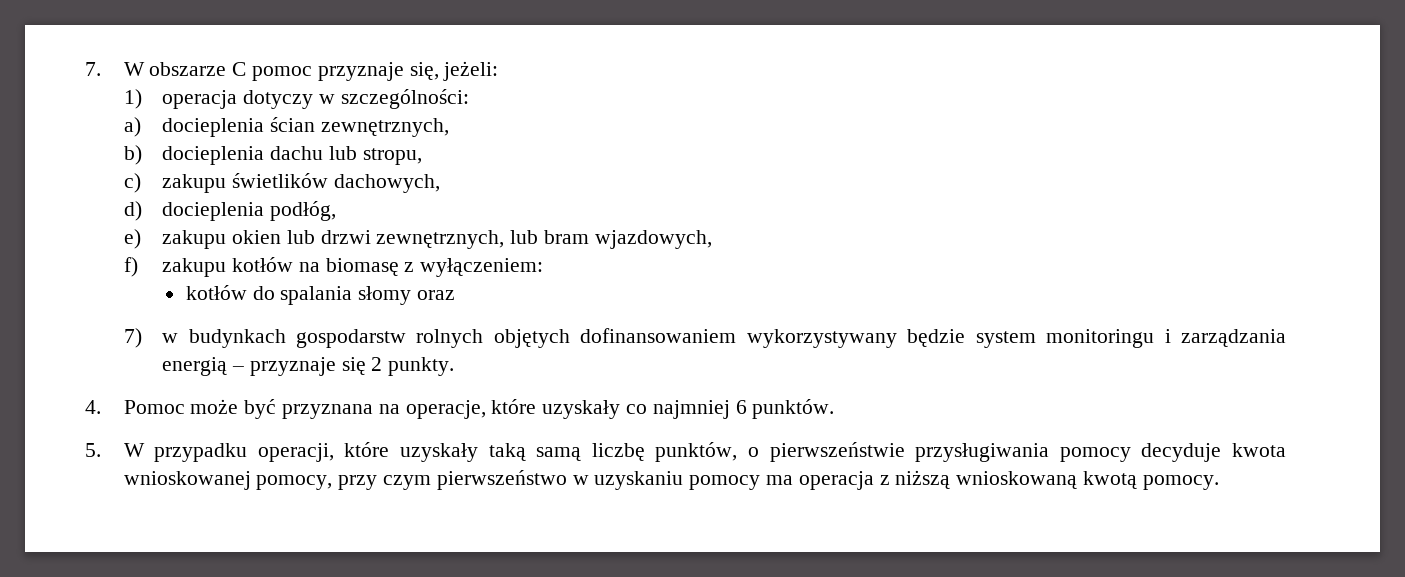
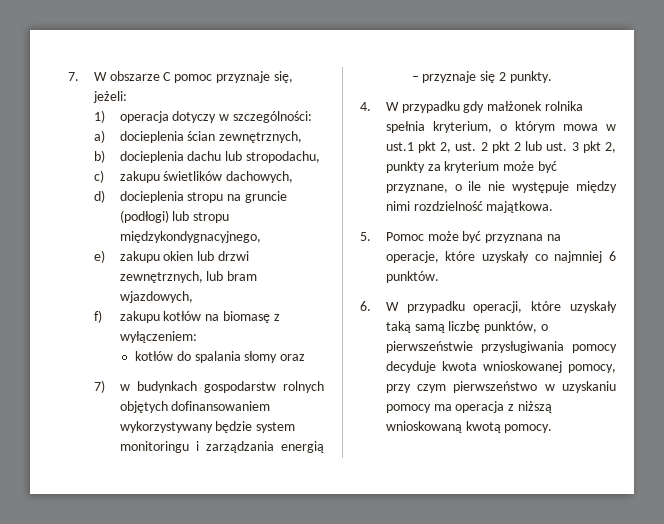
- b) docieplenia dachu lub stropu,
+ b) docieplenia dachu lub stropodachu,
- d) docieplenia podłóg,
+ d) docieplenia stropu na gruncie (podłogi) lub stropu międzykondygnacyjnego,
- 4. Pomoc może być przyznana na operacje, które uzyskały co najmniej 6 punktów.
+ 4. W przypadku gdy małżonek rolnika spełnia kryterium, o którym mowa w ust.1 pkt 2, ust. 2 pkt 2 lub ust. 3 pkt 2, punkty za kryterium może być przyznane, o ile nie występuje między nimi rozdzielność majątkowa.
+ 5. Pomoc może być przyznana na operacje, które uzyskały co najmniej 6 punktów.
- 5. W przypadku operacji, które uzyskały taką samą liczbę punktów, o pierwszeństwie przysługiwania pomocy decyduje kwota wnioskowanej pomocy, przy czym pierwszeństwo w uzyskaniu pomocy ma operacja z niższą wnioskowaną kwotą pomocy.
+ 6. W przypadku operacji, które uzyskały taką samą liczbę punktów, o pierwszeństwie przysługiwania pomocy decyduje kwota wnioskowanej pomocy, przy czym pierwszeństwo w uzyskaniu pomocy ma operacja z niższą wnioskowaną kwotą pomocy.

